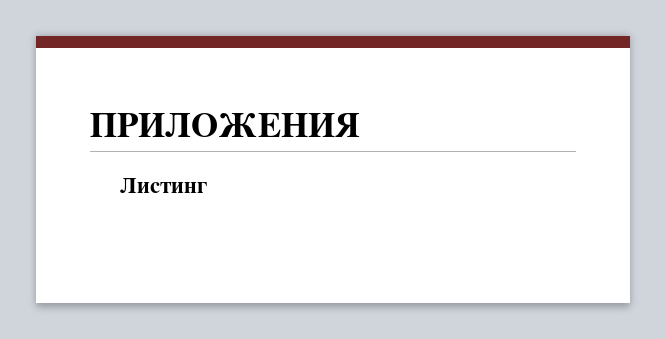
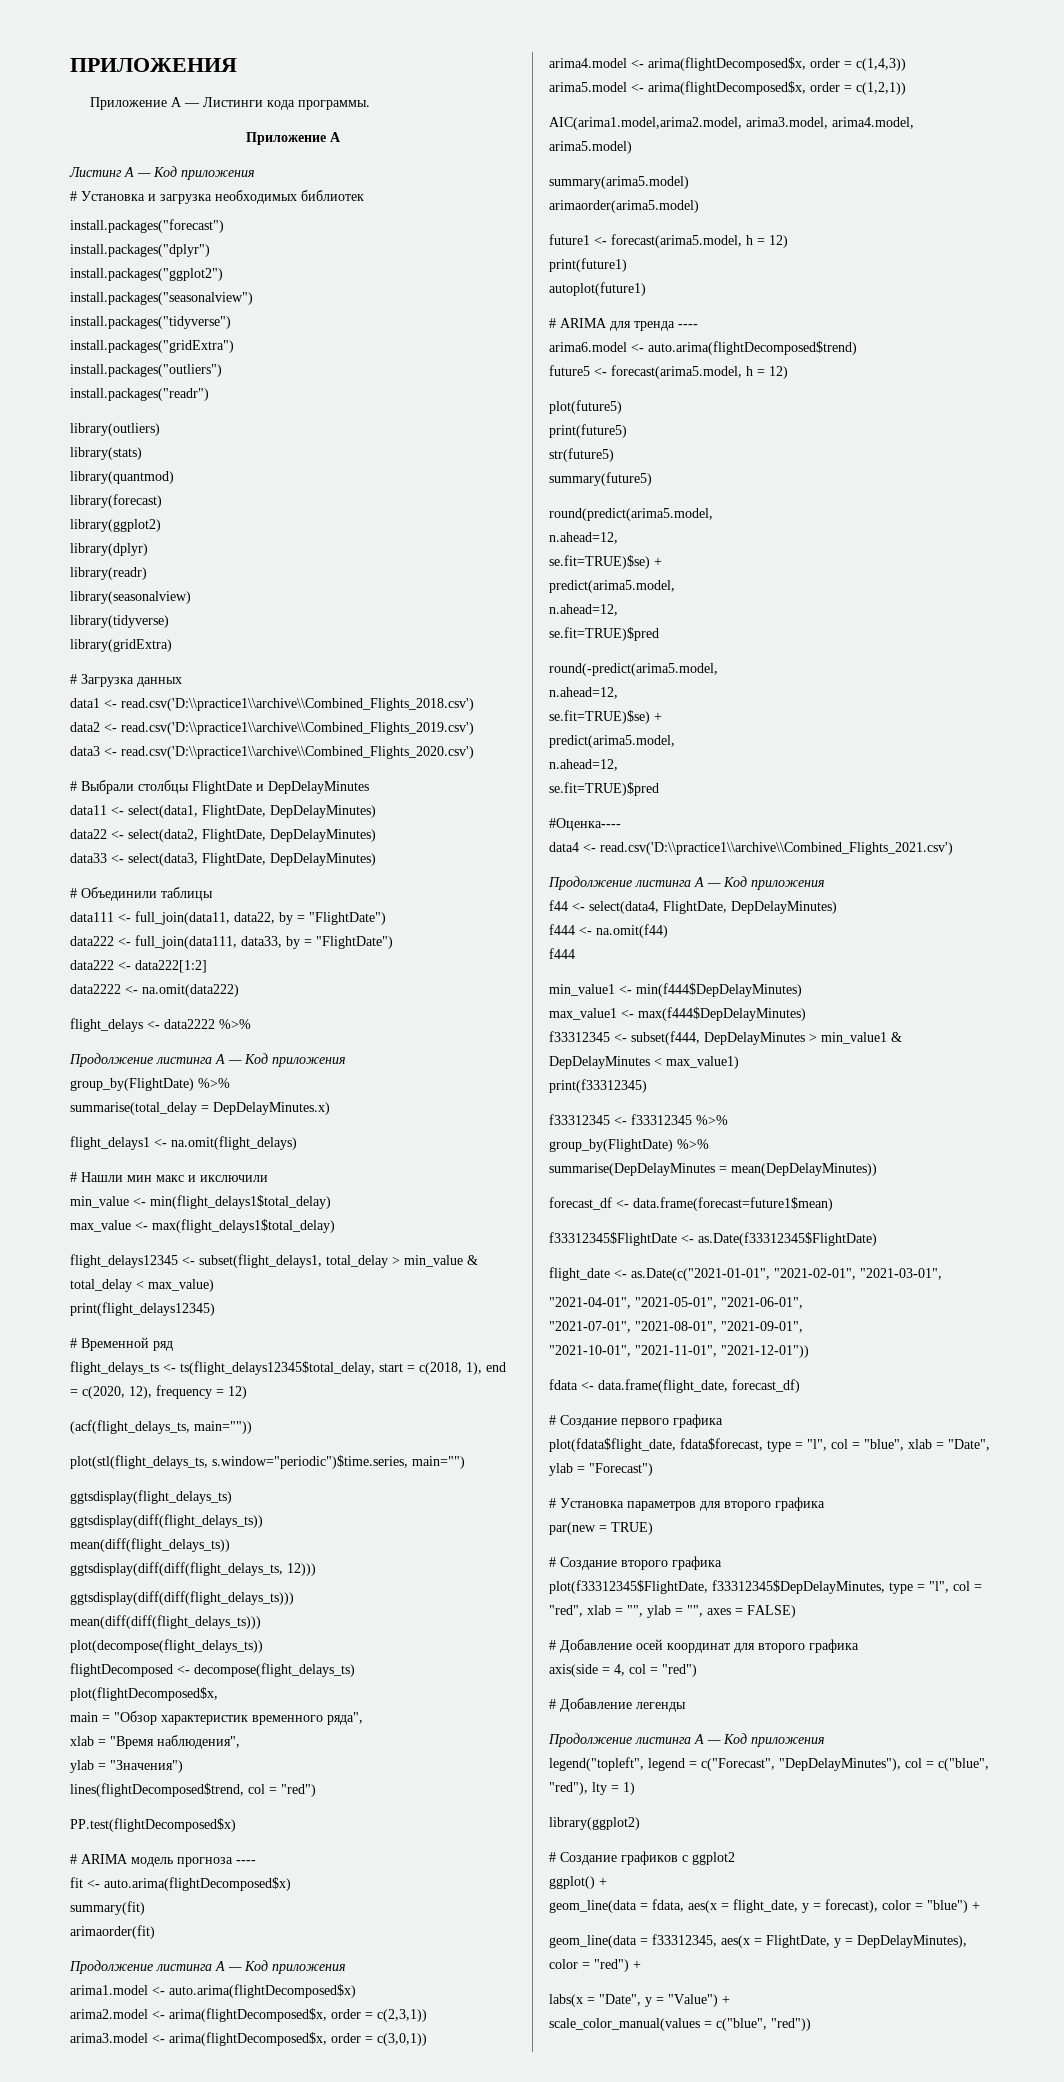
- Листинг
+ Приложение А — Листинги кода программы.
+ Приложение А
+ Листинг А — Код приложения
+ # Установка и загрузка необходимых библиотек
+ install.packages("forecast")
+ install.packages("dplyr")
+ install.packages("ggplot2")
+ install.packages("seasonalview")
+ install.packages("tidyverse")
+ install.packages("gridExtra")
+ install.packages("outliers")
+ install.packages("readr")
+ library(outliers)
+ library(stats)
+ library(quantmod)
+ library(forecast)
+ library(ggplot2)
+ library(dplyr)
+ library(readr)
+ library(seasonalview)
+ library(tidyverse)
+ library(gridExtra)
+ # Загрузка данных
+ data1 <- read.csv('D:\\practice1\\archive\\Combined_Flights_2018.csv')
+ data2 <- read.csv('D:\\practice1\\archive\\Combined_Flights_2019.csv')
+ data3 <- read.csv('D:\\practice1\\archive\\Combined_Flights_2020.csv')
+ # Выбрали столбцы FlightDate и DepDelayMinutes
+ data11 <- select(data1, FlightDate, DepDelayMinutes)
+ data22 <- select(data2, FlightDate, DepDelayMinutes)
+ data33 <- select(data3, FlightDate, DepDelayMinutes)
+ # Объединили таблицы
+ data111 <- full_join(data11, data22, by = "FlightDate")
+ data222 <- full_join(data111, data33, by = "FlightDate")
+ data222 <- data222[1:2]
+ data2222 <- na.omit(data222)
+ flight_delays <- data2222 %>%
+ Продолжение листинга А — Код приложения
+ group_by(FlightDate) %>%
+ summarise(total_delay = DepDelayMinutes.x)
+ flight_delays1 <- na.omit(flight_delays)
+ # Нашли мин макс и икслючили
+ min_value <- min(flight_delays1$total_delay)
+ max_value <- max(flight_delays1$total_delay)
+ flight_delays12345 <- subset(flight_delays1, total_delay > min_value & total_delay < max_value)
+ print(flight_delays12345)
+ # Временной ряд
+ flight_delays_ts <- ts(flight_delays12345$total_delay, start = c(2018, 1), end = c(2020, 12), frequency = 12)
+ (acf(flight_delays_ts, main=""))
+ plot(stl(flight_delays_ts, s.window="periodic")$time.series, main="")
+ ggtsdisplay(flight_delays_ts)
+ ggtsdisplay(diff(flight_delays_ts))
+ mean(diff(flight_delays_ts))
+ ggtsdisplay(diff(diff(flight_delays_ts, 12)))
+ ggtsdisplay(diff(diff(flight_delays_ts)))
+ mean(diff(diff(flight_delays_ts)))
+ plot(decompose(flight_delays_ts))
+ flightDecomposed <- decompose(flight_delays_ts)
+ plot(flightDecomposed$x,
+ main = "Обзор характеристик временного ряда",
+ xlab = "Время наблюдения",
+ ylab = "Значения")
+ lines(flightDecomposed$trend, col = "red")
+ PP.test(flightDecomposed$x)
+ # ARIMA модель прогноза ----
+ fit <- auto.arima(flightDecomposed$x)
+ summary(fit)
+ arimaorder(fit)
+ Продолжение листинга А — Код приложения
+ arima1.model <- auto.arima(flightDecomposed$x)
+ arima2.model <- arima(flightDecomposed$x, order = c(2,3,1))
+ arima3.model <- arima(flightDecomposed$x, order = c(3,0,1))
+ arima4.model <- arima(flightDecomposed$x, order = c(1,4,3))
+ arima5.model <- arima(flightDecomposed$x, order = c(1,2,1))
+ AIC(arima1.model,arima2.model, arima3.model, arima4.model, arima5.model)
+ summary(arima5.model)
+ arimaorder(arima5.model)
+ future1 <- forecast(arima5.model, h = 12)
+ print(future1)
+ autoplot(future1)
+ # ARIMA для тренда ----
+ arima6.model <- auto.arima(flightDecomposed$trend)
+ future5 <- forecast(arima5.model, h = 12)
+ plot(future5)
+ print(future5)
+ str(future5)
+ summary(future5)
+ round(predict(arima5.model,
+ n.ahead=12,
+ se.fit=TRUE)$se) +
+ predict(arima5.model,
+ n.ahead=12,
+ se.fit=TRUE)$pred
+ round(-predict(arima5.model,
+ n.ahead=12,
+ se.fit=TRUE)$se) +
+ predict(arima5.model,
+ n.ahead=12,
+ se.fit=TRUE)$pred
+ #Оценка----
+ data4 <- read.csv('D:\\practice1\\archive\\Combined_Flights_2021.csv')
+ Продолжение листинга А — Код приложения
+ f44 <- select(data4, FlightDate, DepDelayMinutes)
+ f444 <- na.omit(f44)
+ f444
+ min_value1 <- min(f444$DepDelayMinutes)
+ max_value1 <- max(f444$DepDelayMinutes)
+ f33312345 <- subset(f444, DepDelayMinutes > min_value1 & DepDelayMinutes < max_value1)
+ print(f33312345)
+ f33312345 <- f33312345 %>%
+ group_by(FlightDate) %>%
+ summarise(DepDelayMinutes = mean(DepDelayMinutes))
+ forecast_df <- data.frame(forecast=future1$mean)
+ f33312345$FlightDate <- as.Date(f33312345$FlightDate)
+ flight_date <- as.Date(c("2021-01-01", "2021-02-01", "2021-03-01",
+ "2021-04-01", "2021-05-01", "2021-06-01",
+ "2021-07-01", "2021-08-01", "2021-09-01",
+ "2021-10-01", "2021-11-01", "2021-12-01"))
+ fdata <- data.frame(flight_date, forecast_df)
+ # Создание первого графика
+ plot(fdata$flight_date, fdata$forecast, type = "l", col = "blue", xlab = "Date", ylab = "Forecast")
+ # Установка параметров для второго графика
+ par(new = TRUE)
+ # Создание второго графика
+ plot(f33312345$FlightDate, f33312345$DepDelayMinutes, type = "l", col = "red", xlab = "", ylab = "", axes = FALSE)
+ # Добавление осей координат для второго графика
+ axis(side = 4, col = "red")
+ # Добавление легенды
+ Продолжение листинга А — Код приложения
+ legend("topleft", legend = c("Forecast", "DepDelayMinutes"), col = c("blue", "red"), lty = 1)
+ library(ggplot2)
+ # Создание графиков с ggplot2
+ ggplot() +
+ geom_line(data = fdata, aes(x = flight_date, y = forecast), color = "blue") +
+ geom_line(data = f33312345, aes(x = FlightDate, y = DepDelayMinutes), color = "red") +
+ labs(x = "Date", y = "Value") +
+ scale_color_manual(values = c("blue", "red"))

